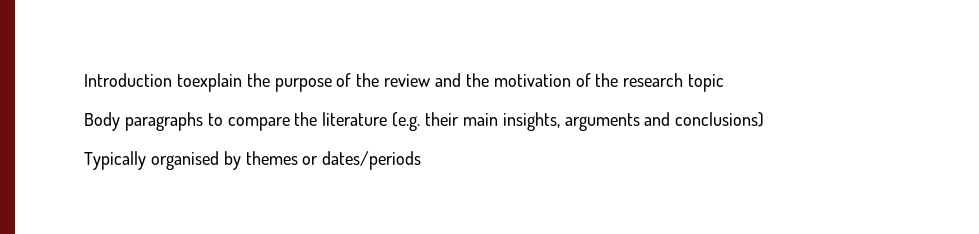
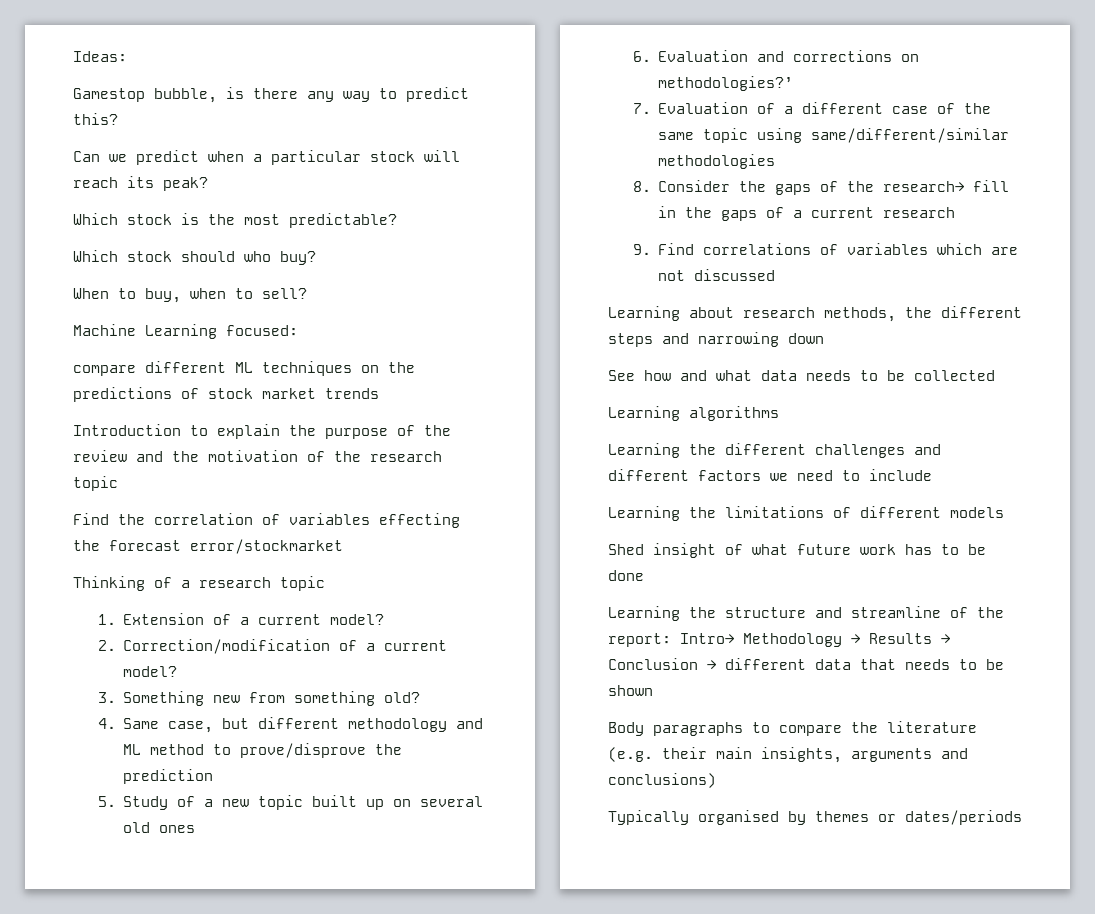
- Introduction toexplain the purpose of the review and the motivation of the research topic
+ Ideas:
+ Gamestop bubble, is there any way to predict this?
+ Can we predict when a particular stock will reach its peak?
+ Which stock is the most predictable?
+ Which stock should who buy?
+ When to buy, when to sell?
+ Machine Learning focused:
+ compare different ML techniques on the predictions of stock market trends
+ Introduction to explain the purpose of the review and the motivation of the research topic
+ Find the correlation of variables effecting the forecast error/stockmarket
+ Thinking of a research topic
+ 1. Extension of a current model?
+ 2. Correction/modification of a current model?
+ 3. Something new from something old?
+ 4. Same case, but different methodology and ML method to prove/disprove the prediction
+ 5. Study of a new topic built up on several old ones
+ 6. Evaluation and corrections on methodologies?’
+ 7. Evaluation of a different case of the same topic using same/different/similar methodologies
+ 8. Consider the gaps of the research→ fill in the gaps of a current research
+ 9. Find correlations of variables which are not discussed
+ Learning about research methods, the different steps and narrowing down
+ See how and what data needs to be collected
+ Learning algorithms
+ Learning the different challenges and different factors we need to include
+ Learning the limitations of different models
+ Shed insight of what future work has to be done
+ Learning the structure and streamline of the report: Intro→ Methodology → Results → Conclusion → different data that needs to be shown

